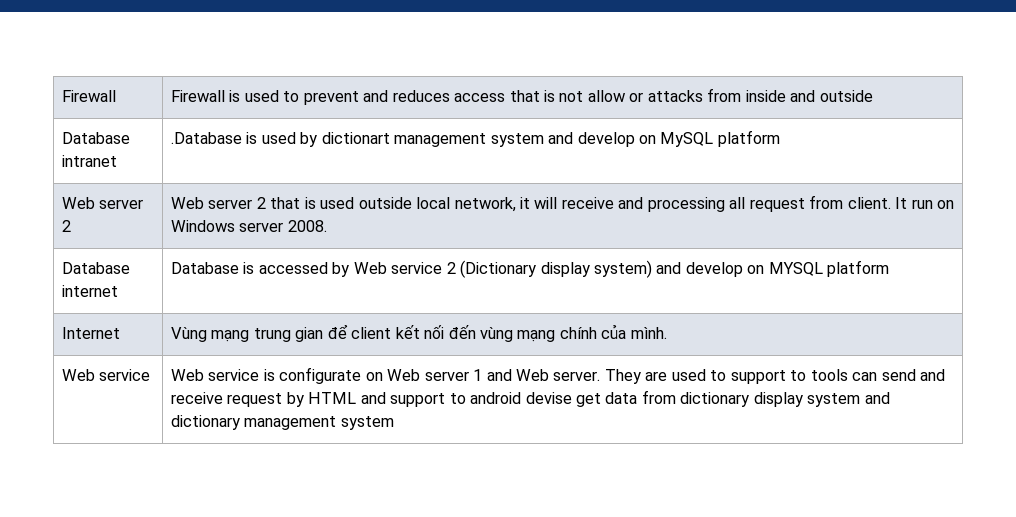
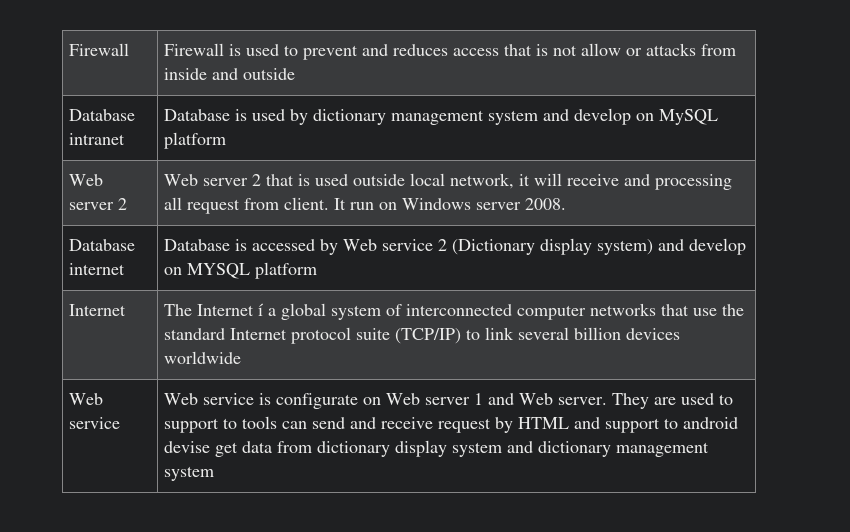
- Database intranet | .Database is used by dictionart management system and develop on MySQL platform
+ Database intranet | Database is used by dictionary management system and develop on MySQL platform
- Internet | Vùng mạng trung gian để client kết nối đến vùng mạng chính của mình.
+ Internet | The Internet í a global system of interconnected computer networks that use the standard Internet protocol suite (TCP/IP) to link several billion devices worldwide

